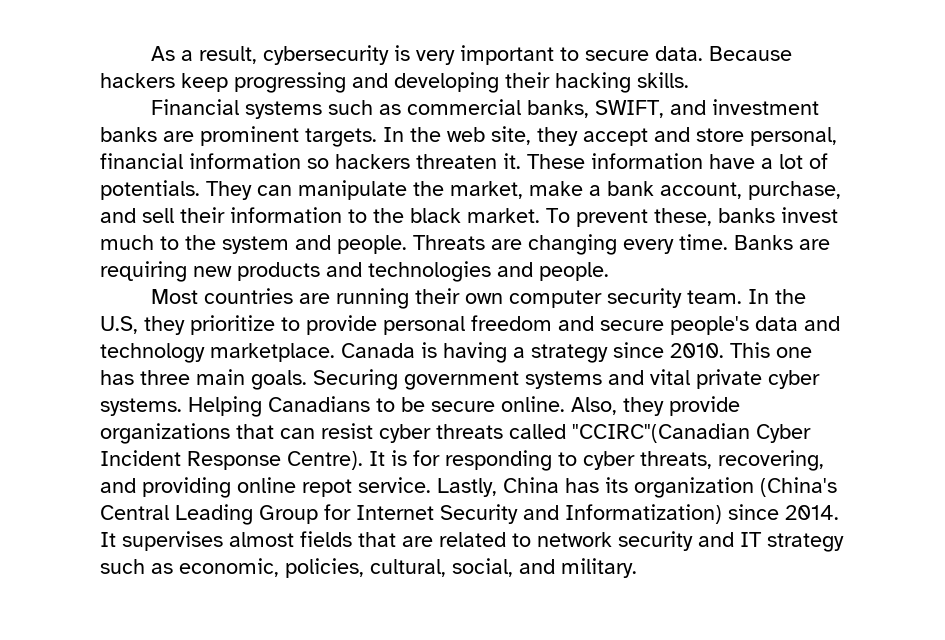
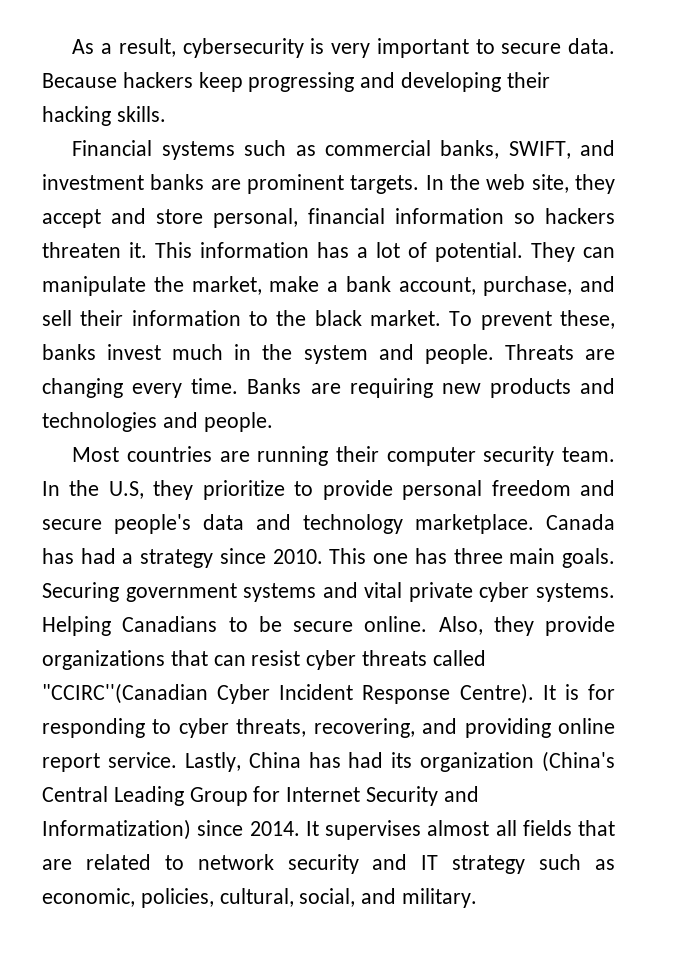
- These information have a lot of potentials.
+ This information has a lot of potential.
- To prevent these, banks invest much to the system and people.
+ To prevent these, banks invest much in the system and people.
- Most countries are running their own computer security team.
+ Most countries are running their computer security team.
- Canada is having a strategy since 2010.
+ Canada has had a strategy since 2010.
- Also, they provide organizations that can resist cyber threats called "CCIRC"(Canadian Cyber Incident Response Centre).
+ Also, they provide organizations that can resist cyber threats called "CCIRC''(Canadian Cyber Incident Response Centre).
- It is for responding to cyber threats, recovering, and providing online repot service.
+ It is for responding to cyber threats, recovering, and providing online report service.
- Lastly, China has its organization (China's Central Leading Group for Internet Security and Informatization) since 2014.
+ Lastly, China has had its organization (China's Central Leading Group for Internet Security and Informatization) since 2014.
- It supervises almost fields that are related to network security and IT strategy such as economic, policies, cultural, social, and military.
+ It supervises almost all fields that are related to network security and IT strategy such as economic, policies, cultural, social, and military.

